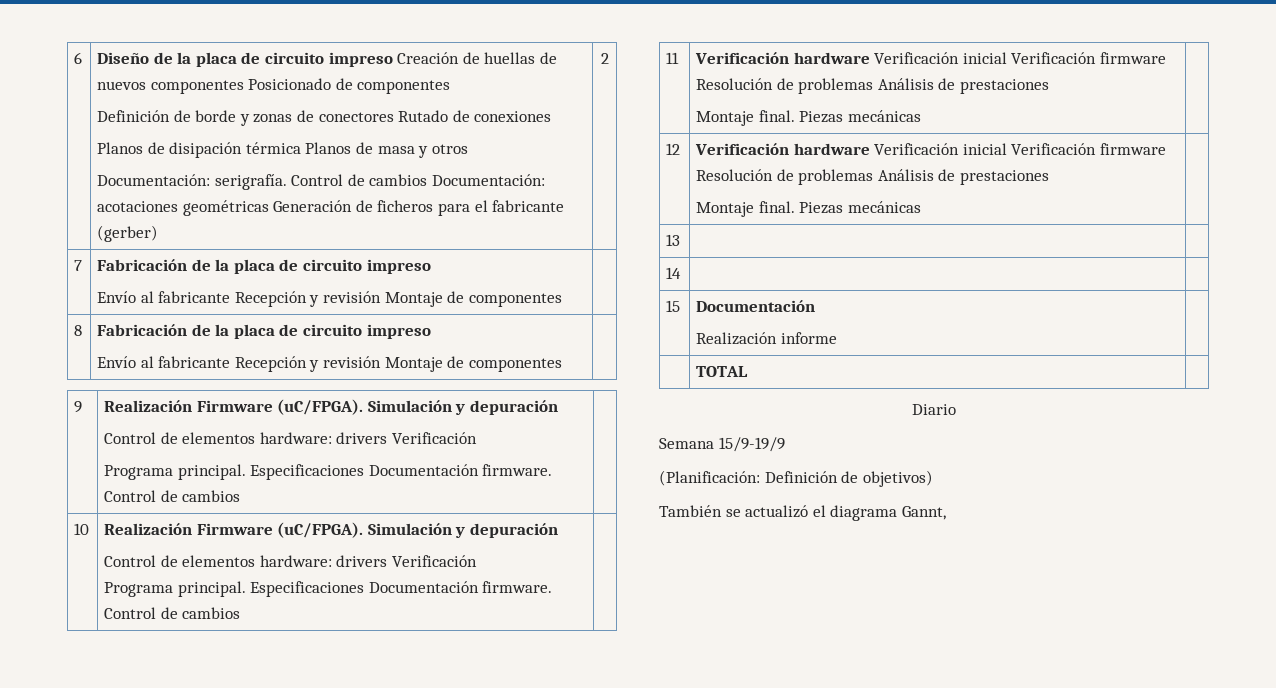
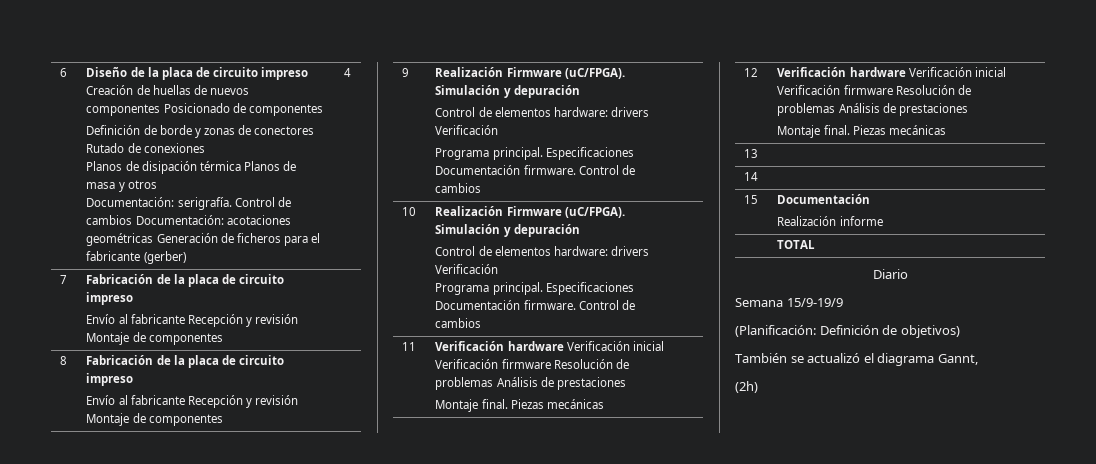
- 2
+ 4
+ (2h)

